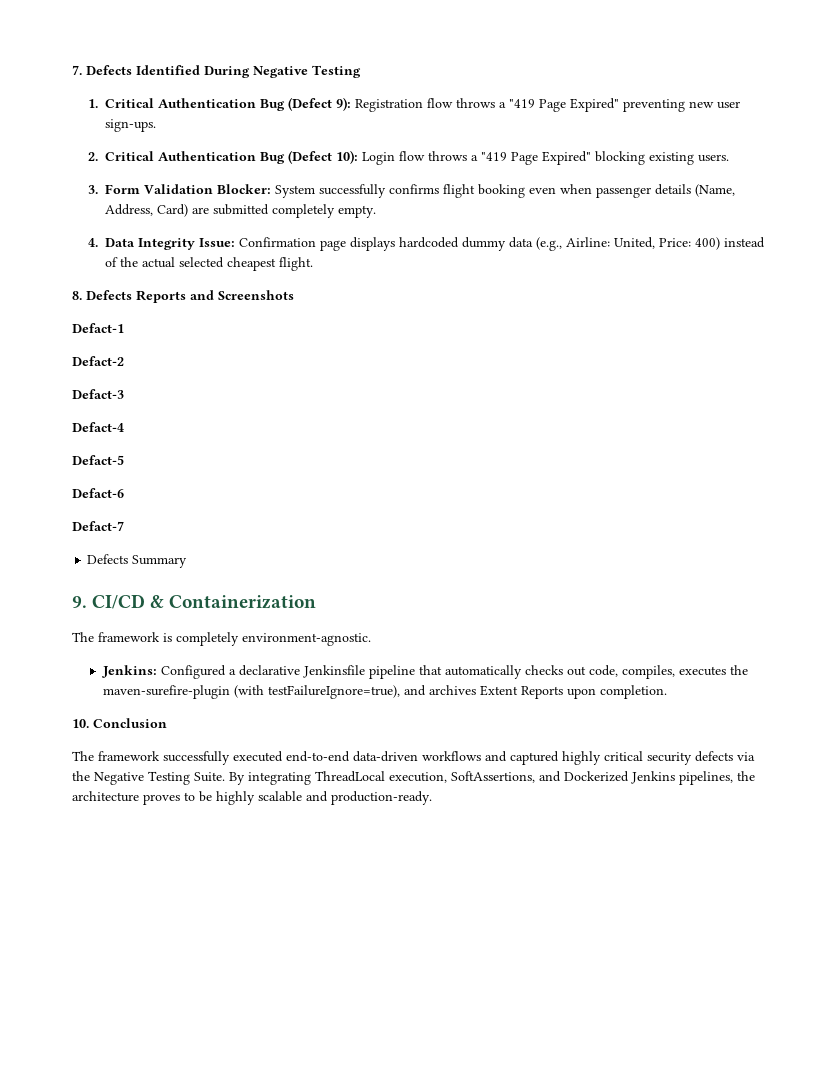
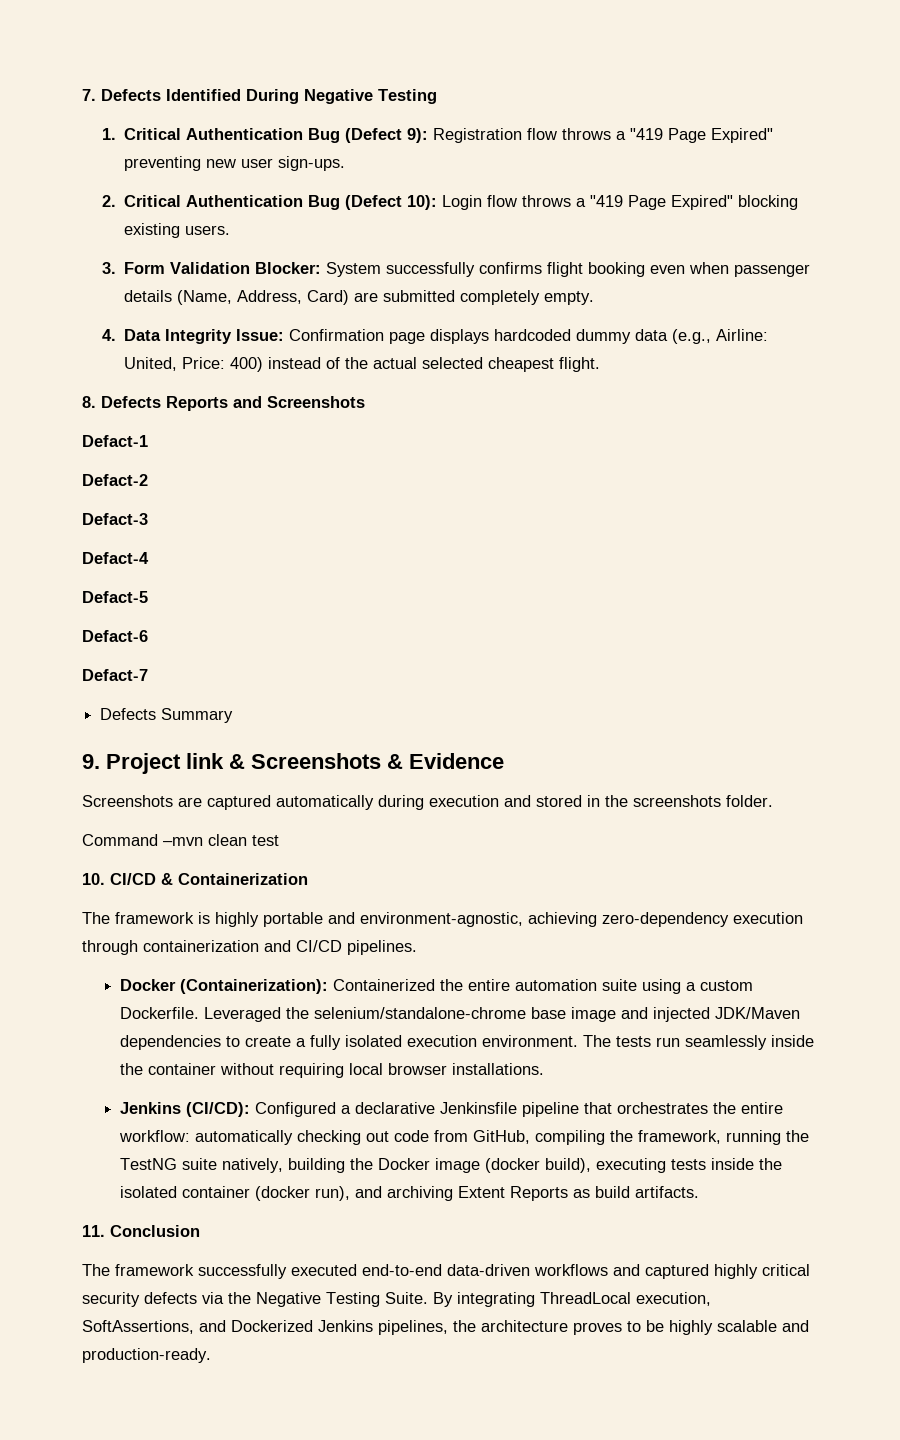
- 9. CI/CD & Containerization
+ 9. Project link & Screenshots & Evidence
+ Screenshots are captured automatically during execution and stored in the screenshots folder.
+ Command –mvn clean test
+ 10. CI/CD & Containerization
- The framework is completely environment-agnostic.
- Jenkins: Configured a declarative Jenkinsfile pipeline that automatically checks out code, compiles, executes the maven-surefire-plugin (with testFailureIgnore=true), and archives Extent Reports upon completion.
- 10. Conclusion
+ The framework is highly portable and environment-agnostic, achieving zero-dependency execution through containerization and CI/CD pipelines.
+ Docker (Containerization): Containerized the entire automation suite using a custom Dockerfile. Leveraged the selenium/standalone-chrome base image and injected JDK/Maven dependencies to create a fully isolated execution environment. The tests run seamlessly inside the container without requiring local browser installations.
+ Jenkins (CI/CD): Configured a declarative Jenkinsfile pipeline that orchestrates the entire workflow: automatically checking out code from GitHub, compiling the framework, running the TestNG suite natively, building the Docker image (docker build), executing tests inside the isolated container (docker run), and archiving Extent Reports as build artifacts.
+ 11. Conclusion

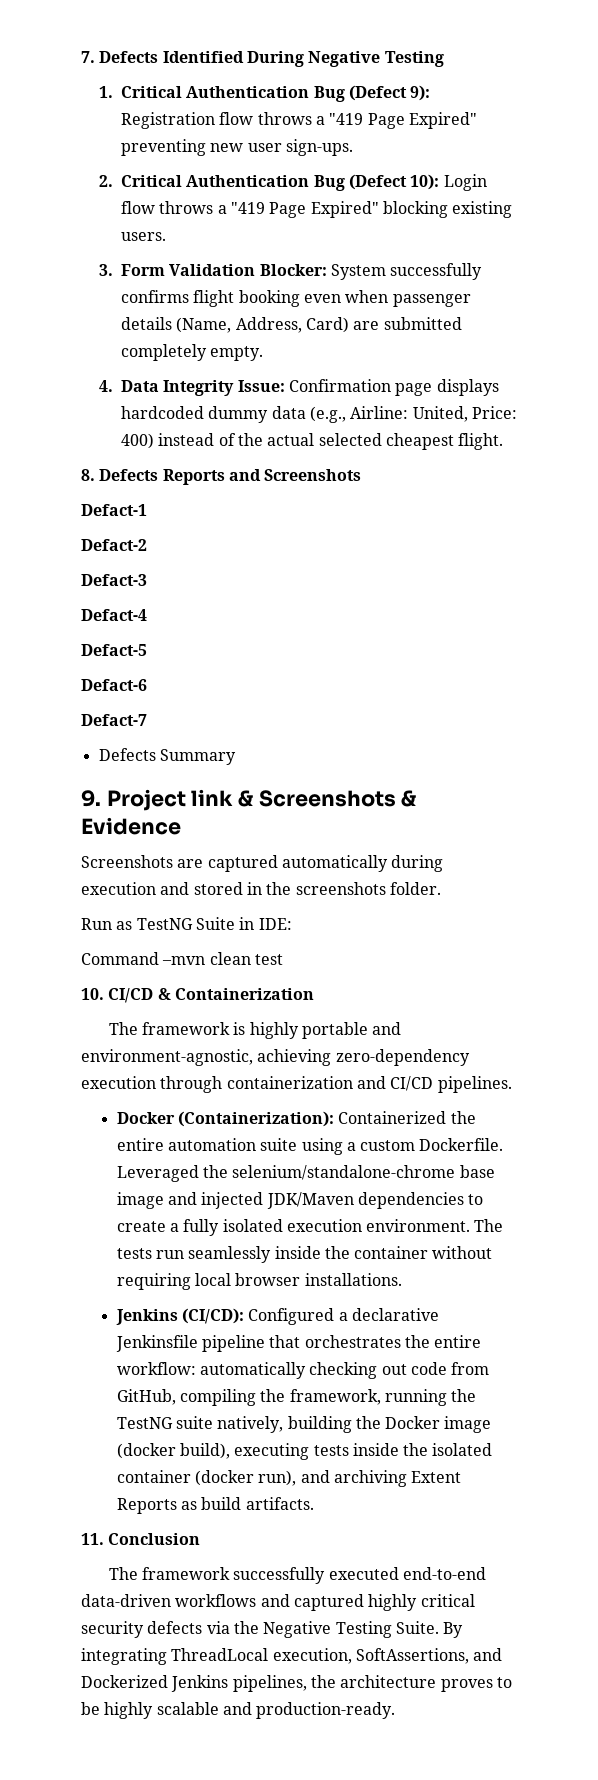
+ Run as TestNG Suite in IDE:

